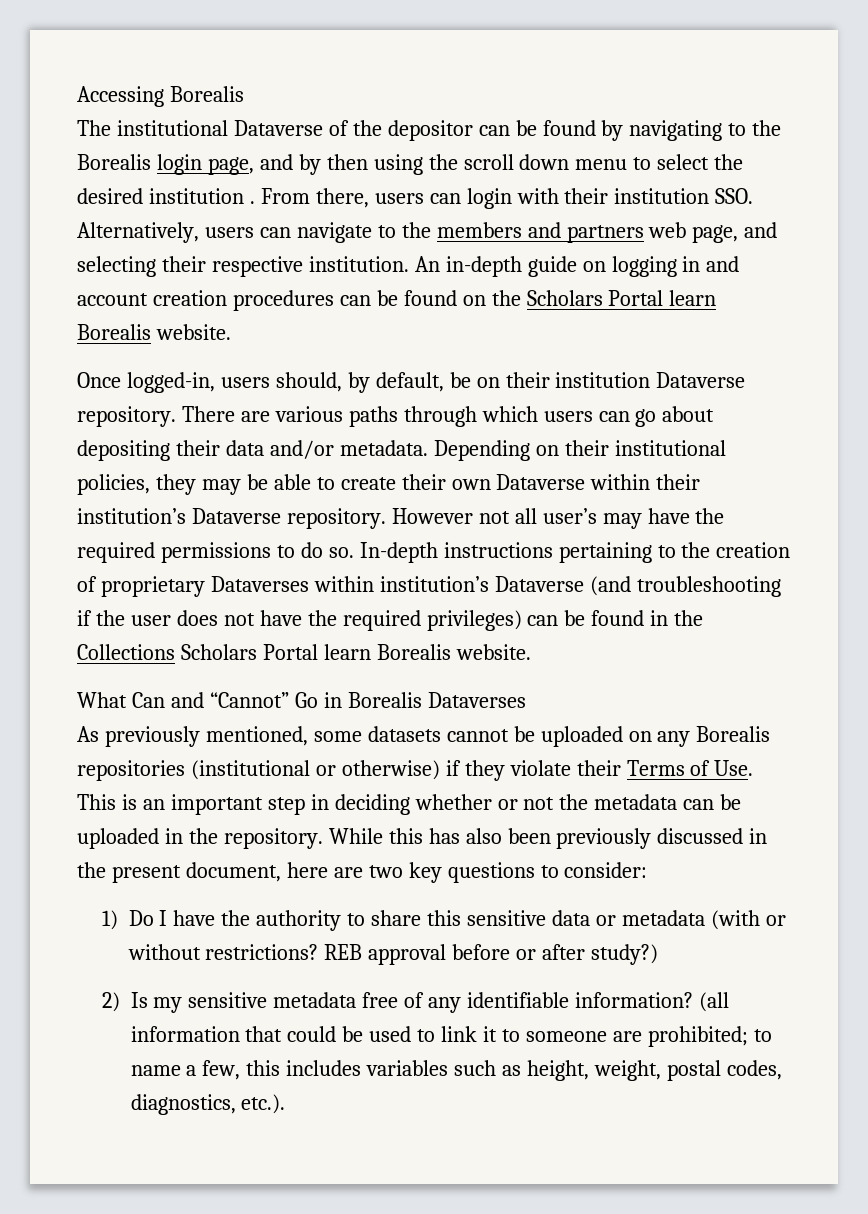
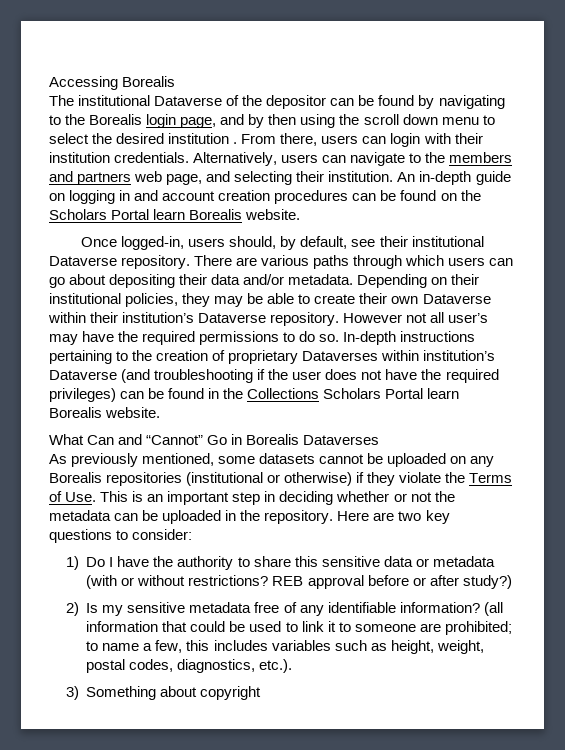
- From there, users can login with their institution SSO. Alternatively, users can navigate to the members and partners web page, and selecting their respective institution.
+ From there, users can login with their institution credentials. Alternatively, users can navigate to the members and partners web page, and selecting their institution.
- Once logged-in, users should, by default, be on their institution Dataverse repository.
+ Once logged-in, users should, by default, see their institutional Dataverse repository.
- As previously mentioned, some datasets cannot be uploaded on any Borealis repositories (institutional or otherwise) if they violate their Terms of Use. This is an important step in deciding whether or not the metadata can be uploaded in the repository.
+ As previously mentioned, some datasets cannot be uploaded on any Borealis repositories (institutional or otherwise) if they violate the Terms of Use. This is an important step in deciding whether or not the metadata can be uploaded in the repository.
- While this has also been previously discussed in the present document, here are two key questions to consider:
+ Here are two key questions to consider:
+ 3) Something about copyright

